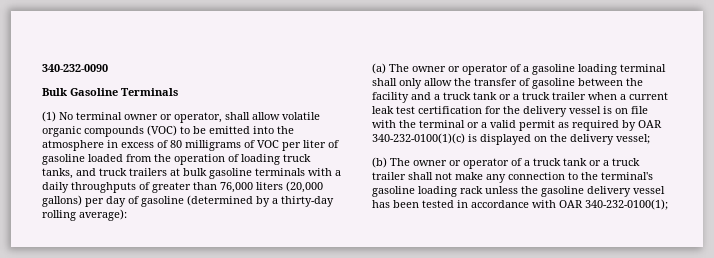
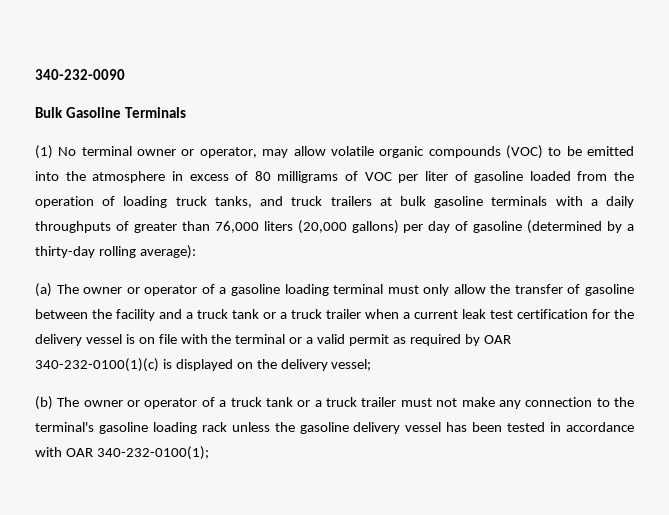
- (1) No terminal owner or operator, shall allow volatile organic compounds (VOC) to be emitted into the atmosphere in excess of 80 milligrams of VOC per liter of gasoline loaded from the operation of loading truck tanks, and truck trailers at bulk gasoline terminals with a daily throughputs of greater than 76,000 liters (20,000 gallons) per day of gasoline (determined by a thirty-day rolling average):
+ (1) No terminal owner or operator, may allow volatile organic compounds (VOC) to be emitted into the atmosphere in excess of 80 milligrams of VOC per liter of gasoline loaded from the operation of loading truck tanks, and truck trailers at bulk gasoline terminals with a daily throughputs of greater than 76,000 liters (20,000 gallons) per day of gasoline (determined by a thirty-day rolling average):
- (a) The owner or operator of a gasoline loading terminal shall only allow the transfer of gasoline between the facility and a truck tank or a truck trailer when a current leak test certification for the delivery vessel is on file with the terminal or a valid permit as required by OAR 340-232-0100(1)(c) is displayed on the delivery vessel;
+ (a) The owner or operator of a gasoline loading terminal must only allow the transfer of gasoline between the facility and a truck tank or a truck trailer when a current leak test certification for the delivery vessel is on file with the terminal or a valid permit as required by OAR 340-232-0100(1)(c) is displayed on the delivery vessel;
- (b) The owner or operator of a truck tank or a truck trailer shall not make any connection to the terminal's gasoline loading rack unless the gasoline delivery vessel has been tested in accordance with OAR 340-232-0100(1);
+ (b) The owner or operator of a truck tank or a truck trailer must not make any connection to the terminal's gasoline loading rack unless the gasoline delivery vessel has been tested in accordance with OAR 340-232-0100(1);

